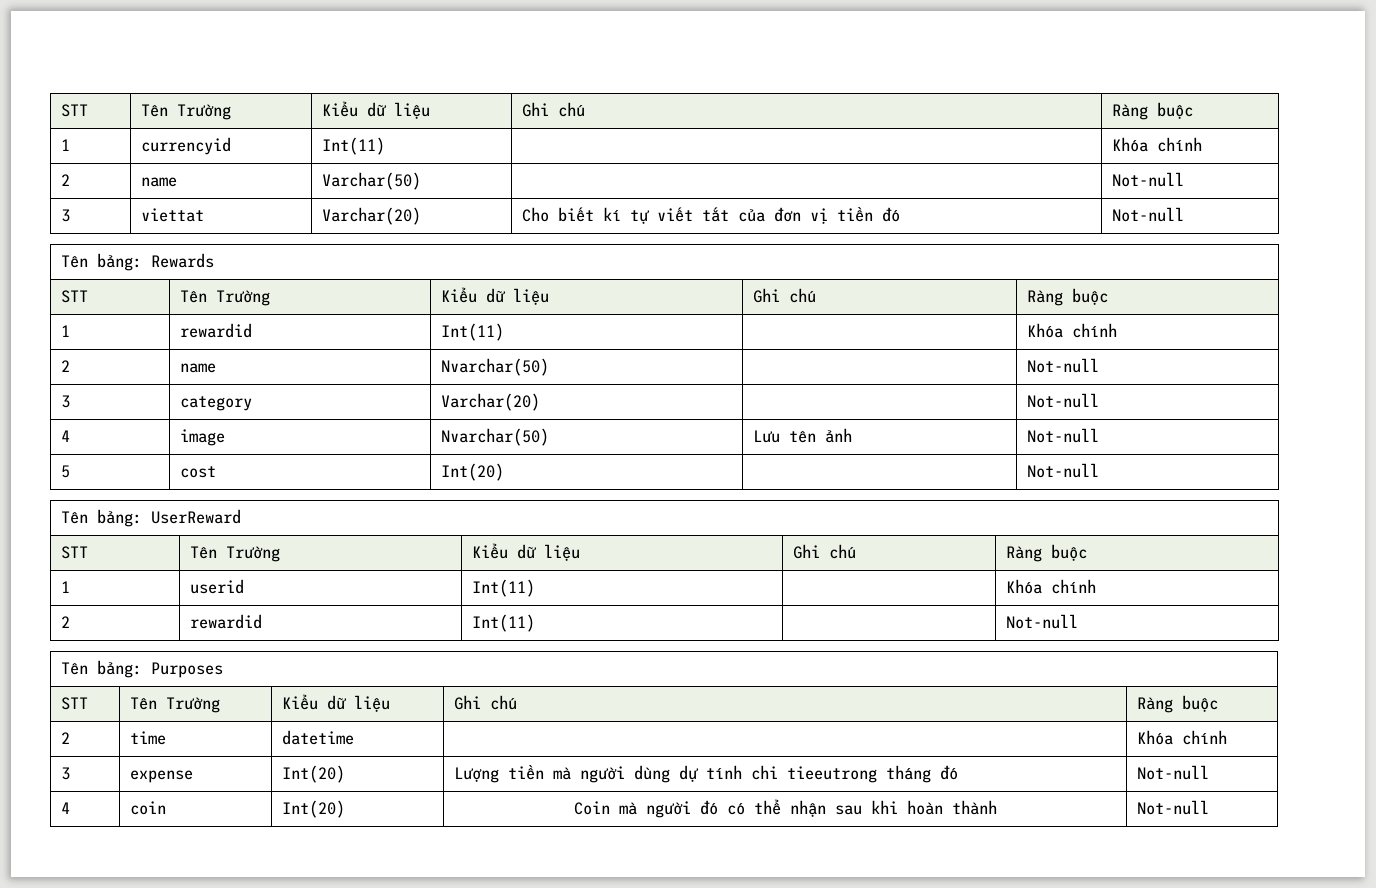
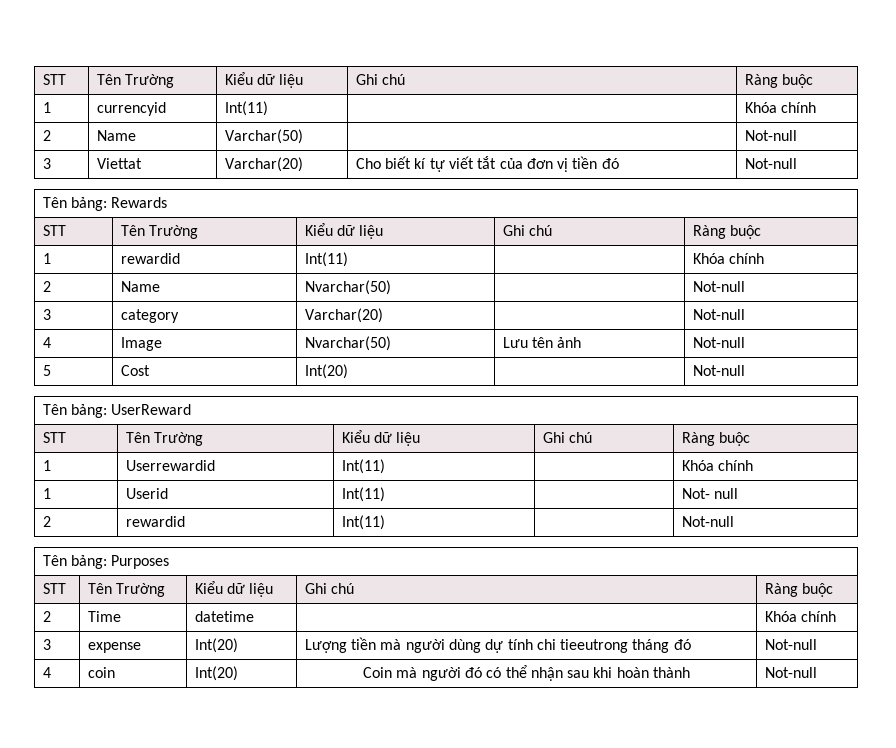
- 2 | name | Varchar(50) | | Not-null
+ 2 | Name | Varchar(50) | | Not-null
- 3 | viettat | Varchar(20) | Cho biết kí tự viết tắt của đơn vị tiền đó | Not-null
+ 3 | Viettat | Varchar(20) | Cho biết kí tự viết tắt của đơn vị tiền đó | Not-null
- 2 | name | Nvarchar(50) | | Not-null
+ 2 | Name | Nvarchar(50) | | Not-null
- 4 | image | Nvarchar(50) | Lưu tên ảnh | Not-null
+ 4 | Image | Nvarchar(50) | Lưu tên ảnh | Not-null
- 5 | cost | Int(20) | | Not-null
+ 5 | Cost | Int(20) | | Not-null
- 1 | userid | Int(11) | | Khóa chính
+ 1 | Userrewardid | Int(11) | | Khóa chính
+ 1 | Userid | Int(11) | | Not- null
- 2 | time | datetime | | Khóa chính
+ 2 | Time | datetime | | Khóa chính

